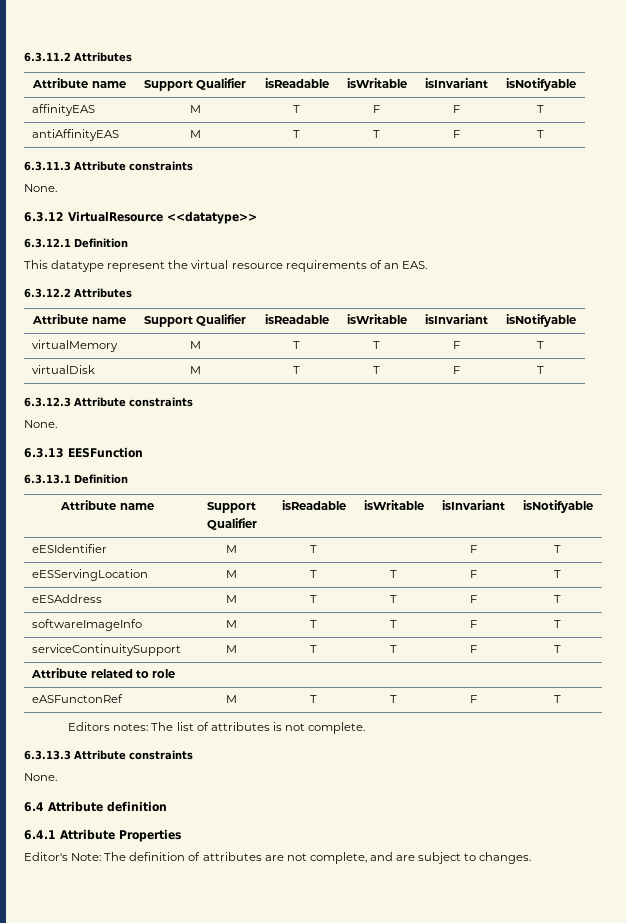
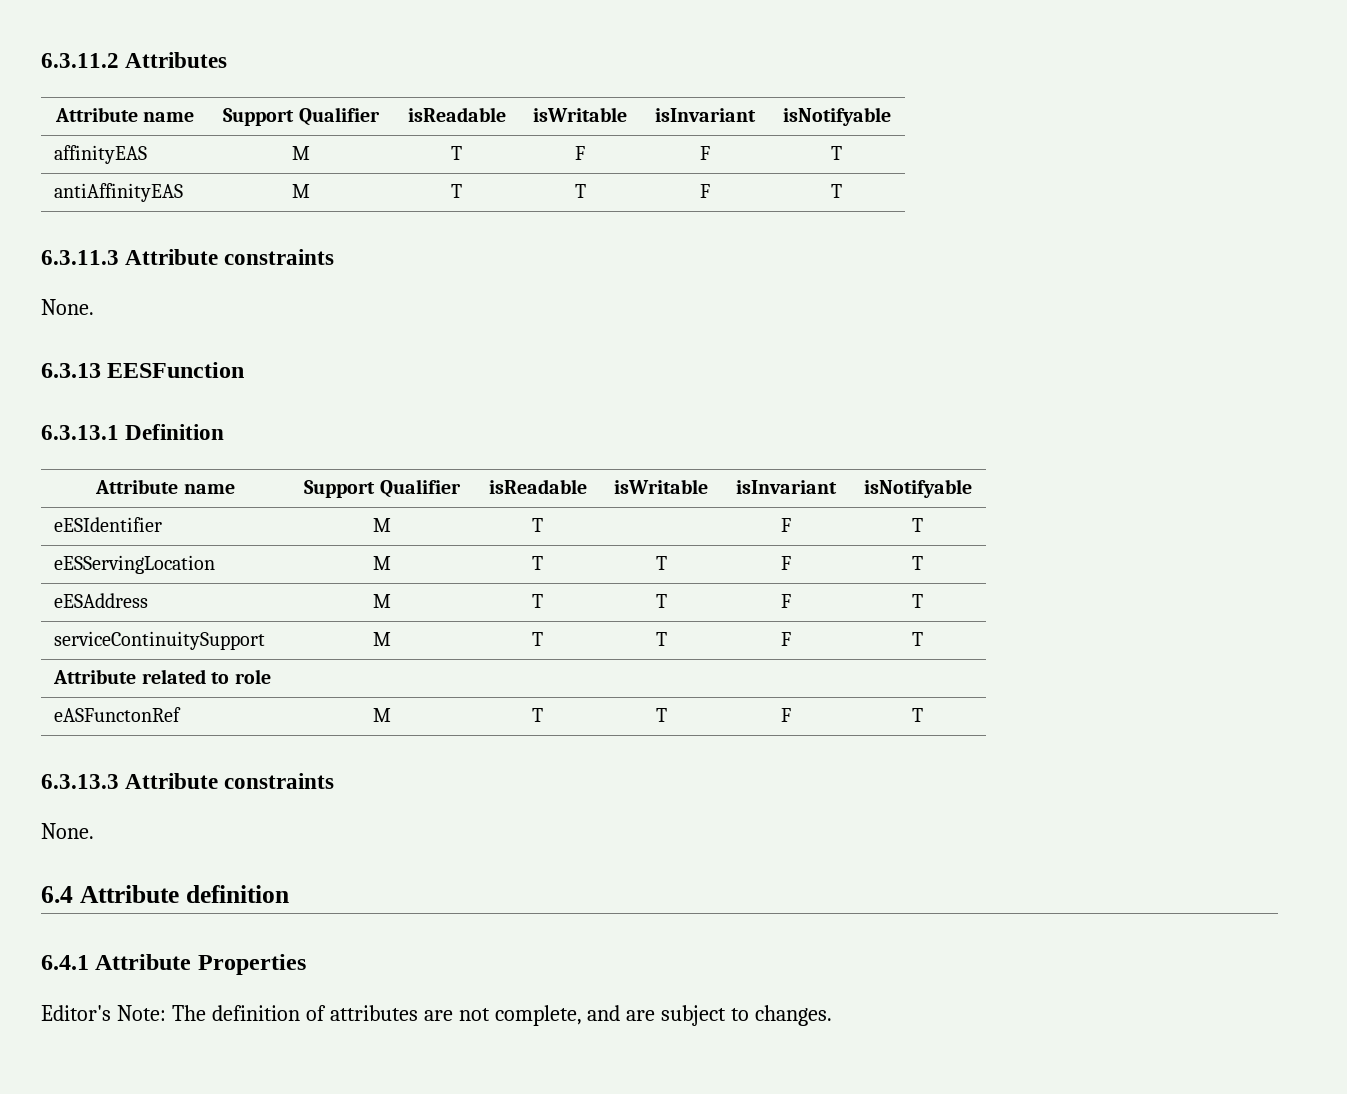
- 6.3.12 VirtualResource <<datatype>>
- 6.3.12.1 Definition
- This datatype represent the virtual resource requirements of an EAS.
- 6.3.12.2 Attributes
- Attribute name | Support Qualifier | isReadable | isWritable | isInvariant | isNotifyable
- virtualMemory | M | T | T | F | T
- virtualDisk | M | T | T | F | T
- 6.3.12.3 Attribute constraints
- None.
- softwareImageInfo | M | T | T | F | T
- Editors notes: The list of attributes is not complete.

